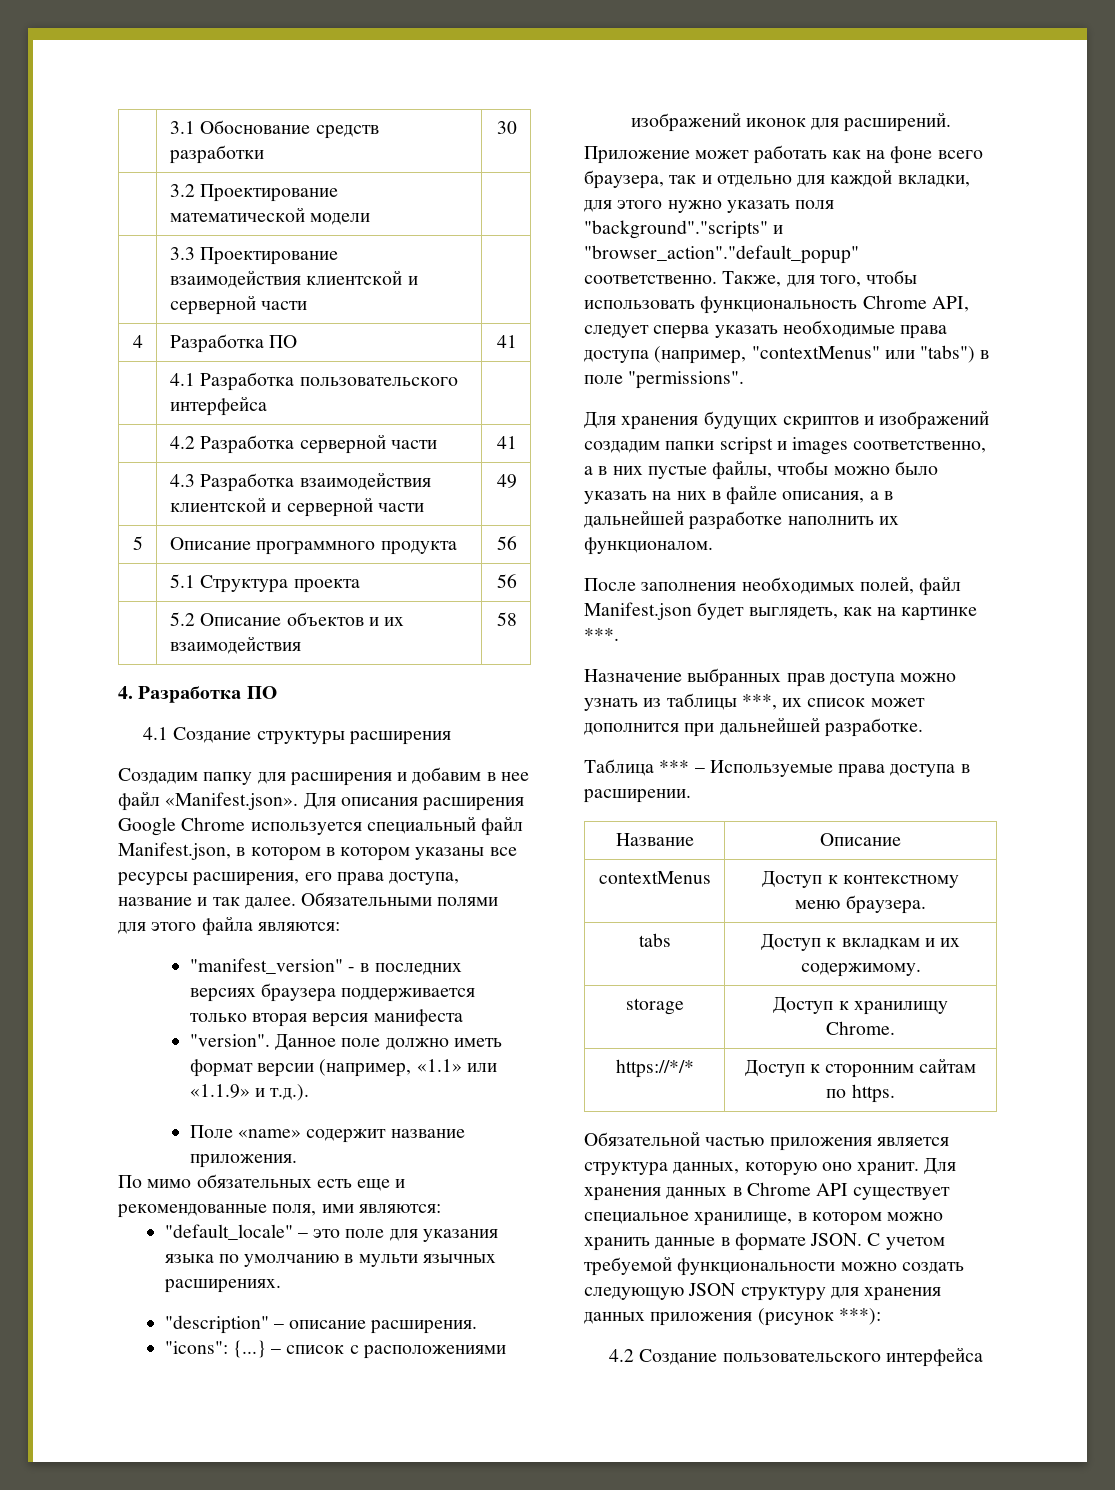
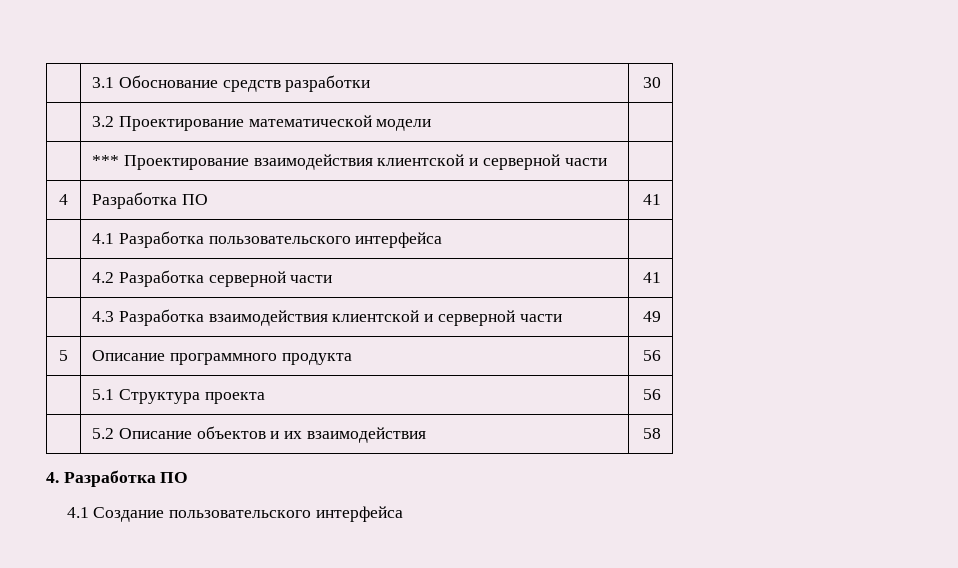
- | 3.3 Проектирование взаимодействия клиентской и серверной части |
+ | *** Проектирование взаимодействия клиентской и серверной части |
- 4.1 Создание структуры расширения
- Создадим папку для расширения и добавим в нее файл «Manifest.json». Для описания расширения Google Chrome используется специальный файл Manifest.json, в котором в котором указаны все ресурсы расширения, его права доступа, название и так далее. Обязательными полями для этого файла являются:
- "manifest_version" - в последних версиях браузера поддерживается только вторая версия манифеста
- "version". Данное поле должно иметь формат версии (например, «1.1» или «1.1.9» и т.д.).
- Поле «name» содержит название приложения.
- По мимо обязательных есть еще и рекомендованные поля, ими являются:
- "default_locale" – это поле для указания языка по умолчанию в мульти язычных расширениях.
- "description" – описание расширения.
- "icons": {...} – список с расположениями изображений иконок для расширений.
- Приложение может работать как на фоне всего браузера, так и отдельно для каждой вкладки, для этого нужно указать поля "background"."scripts" и "browser_action"."default_popup" соответственно. Также, для того, чтобы использовать функциональность Chrome API, следует сперва указать необходимые права доступа (например, "contextMenus" или "tabs") в поле "permissions".
- Для хранения будущих скриптов и изображений создадим папки scripst и images соответственно, а в них пустые файлы, чтобы можно было указать на них в файле описания, а в дальнейшей разработке наполнить их функционалом.
- После заполнения необходимых полей, файл Manifest.json будет выглядеть, как на картинке ***.
- Назначение выбранных прав доступа можно узнать из таблицы ***, их список может дополнится при дальнейшей разработке.
- Таблица *** – Используемые права доступа в расширении.
- Название | Описание
- contextMenus | Доступ к контекстному меню браузера.
- tabs | Доступ к вкладкам и их содержимому.
- storage | Доступ к хранилищу Chrome.
- https://*/* | Доступ к сторонним сайтам по https.
- Обязательной частью приложения является структура данных, которую оно хранит. Для хранения данных в Chrome API существует специальное хранилище, в котором можно хранить данные в формате JSON. С учетом требуемой функциональности можно создать следующую JSON структуру для хранения данных приложения (рисунок ***):
- 4.2 Создание пользовательского интерфейса
+ 4.1 Создание пользовательского интерфейса

